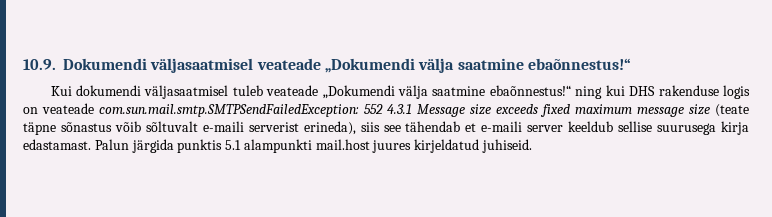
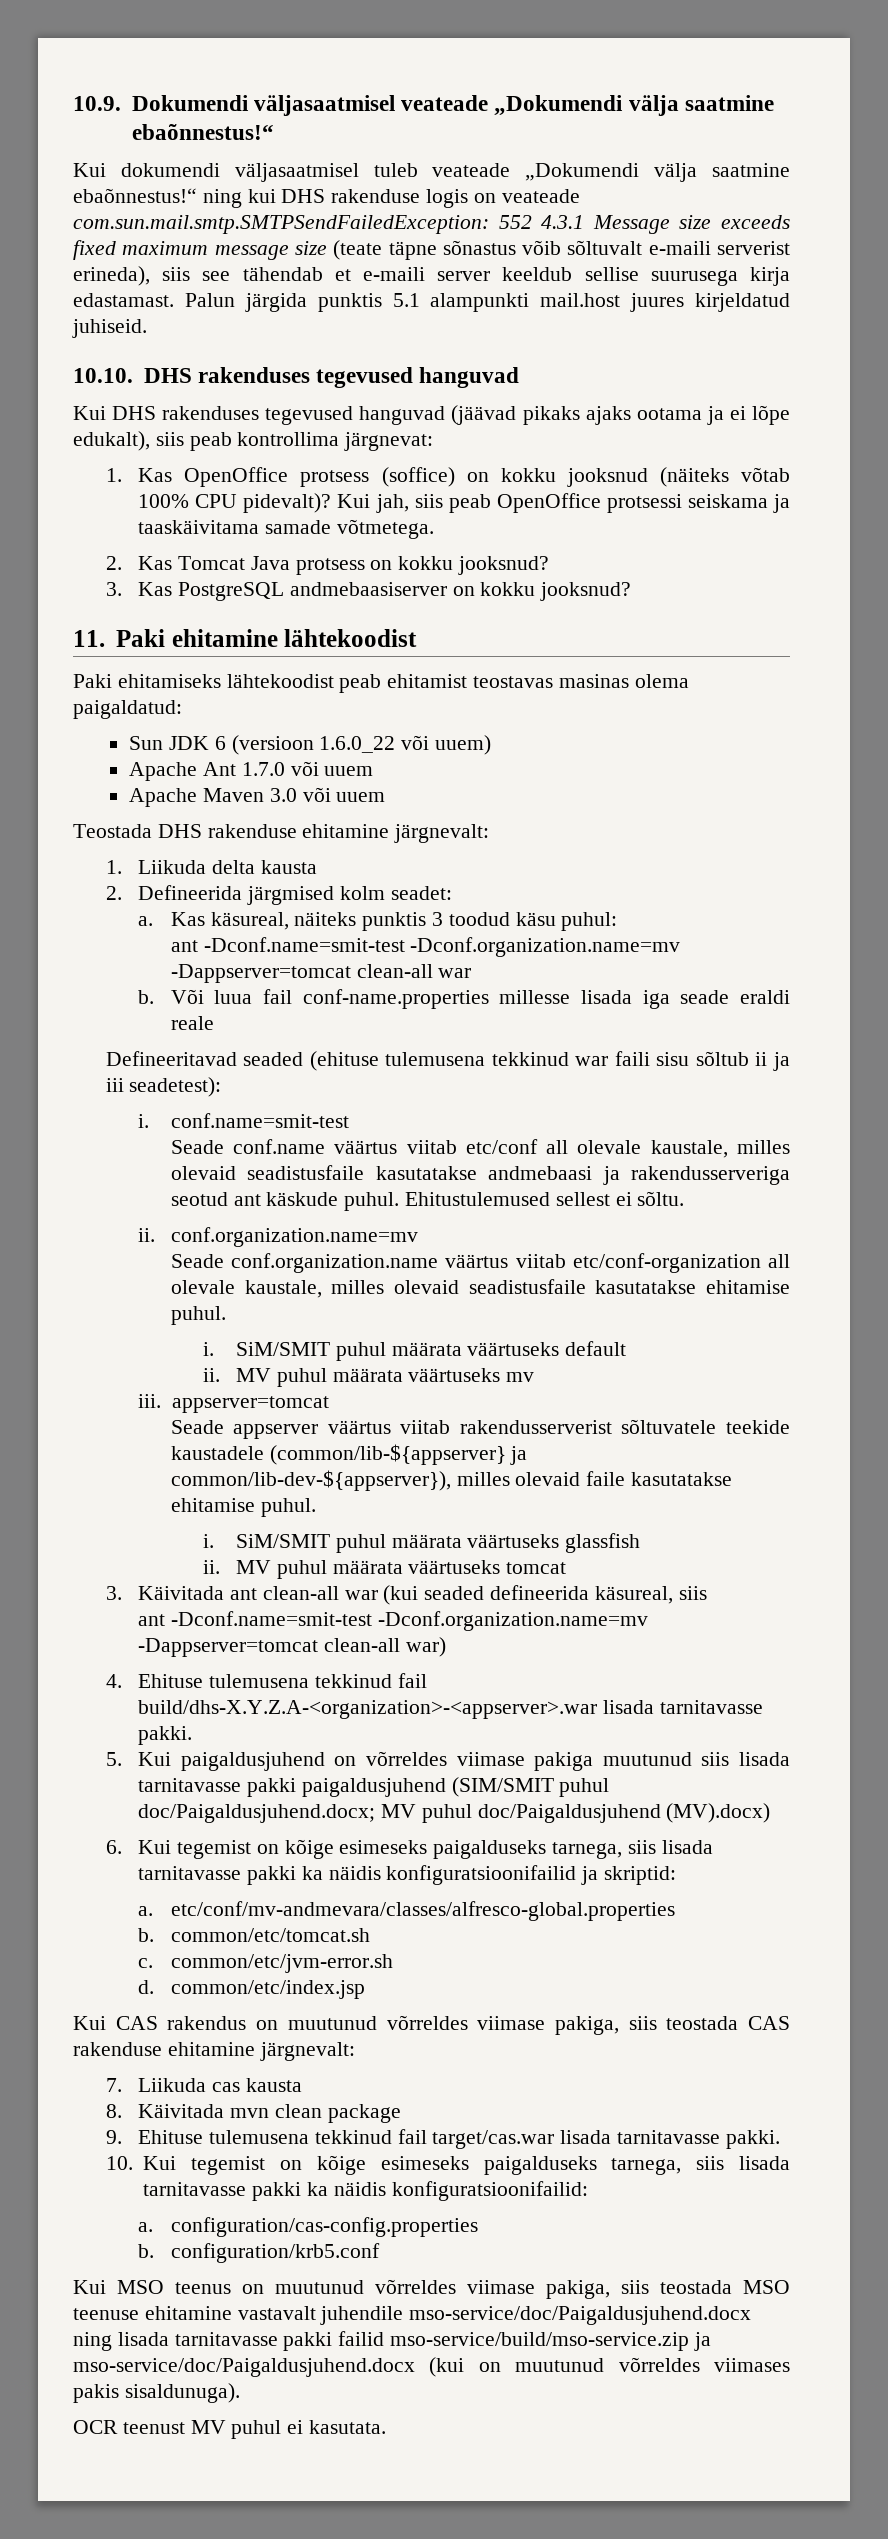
+ 10.10. DHS rakenduses tegevused hanguvad
+ Kui DHS rakenduses tegevused hanguvad (jäävad pikaks ajaks ootama ja ei lõpe edukalt), siis peab kontrollima järgnevat:
+ 1. Kas OpenOffice protsess (soffice) on kokku jooksnud (näiteks võtab 100% CPU pidevalt)? Kui jah, siis peab OpenOffice protsessi seiskama ja taaskäivitama samade võtmetega.
+ 2. Kas Tomcat Java protsess on kokku jooksnud?
+ 3. Kas PostgreSQL andmebaasiserver on kokku jooksnud?
+ 11. Paki ehitamine lähtekoodist
+ Paki ehitamiseks lähtekoodist peab ehitamist teostavas masinas olema paigaldatud:
+ Sun JDK 6 (versioon 1.6.0_22 või uuem)
+ Apache Ant 1.7.0 või uuem
+ Apache Maven 3.0 või uuem
+ Teostada DHS rakenduse ehitamine järgnevalt:
+ 1. Liikuda delta kausta
+ 2. Defineerida järgmised kolm seadet:
+ a. Kas käsureal, näiteks punktis 3 toodud käsu puhul:
+ ant -Dconf.name=smit-test -Dconf.organization.name=mv -Dappserver=tomcat clean-all war
+ b. Või luua fail conf-name.properties millesse lisada iga seade eraldi reale
+ Defineeritavad seaded (ehituse tulemusena tekkinud war faili sisu sõltub ii ja iii seadetest):
+ i. conf.name=smit-test
+ Seade conf.name väärtus viitab etc/conf all olevale kaustale, milles olevaid seadistusfaile kasutatakse andmebaasi ja rakendusserveriga seotud ant käskude puhul. Ehitustulemused sellest ei sõltu.
+ ii. conf.organization.name=mv
+ Seade conf.organization.name väärtus viitab etc/conf-organization all olevale kaustale, milles olevaid seadistusfaile kasutatakse ehitamise puhul.
+ i. SiM/SMIT puhul määrata väärtuseks default
+ ii. MV puhul määrata väärtuseks mv
+ iii. appserver=tomcat
+ Seade appserver väärtus viitab rakendusserverist sõltuvatele teekide kaustadele (common/lib-${appserver} ja common/lib-dev-${appserver}), milles olevaid faile kasutatakse ehitamise puhul.
+ i. SiM/SMIT puhul määrata väärtuseks glassfish
+ ii. MV puhul määrata väärtuseks tomcat
+ 3. Käivitada ant clean-all war (kui seaded defineerida käsureal, siis
+ ant -Dconf.name=smit-test -Dconf.organization.name=mv -Dappserver=tomcat clean-all war)
+ 4. Ehituse tulemusena tekkinud fail build/dhs-X.Y.Z.A-<organization>-<appserver>.war lisada tarnitavasse pakki.
+ 5. Kui paigaldusjuhend on võrreldes viimase pakiga muutunud siis lisada tarnitavasse pakki paigaldusjuhend (SIM/SMIT puhul doc/Paigaldusjuhend.docx; MV puhul doc/Paigaldusjuhend (MV).docx)
+ 6. Kui tegemist on kõige esimeseks paigalduseks tarnega, siis lisada tarnitavasse pakki ka näidis konfiguratsioonifailid ja skriptid:
+ a. etc/conf/mv-andmevara/classes/alfresco-global.properties
+ b. common/etc/tomcat.sh
+ c. common/etc/jvm-error.sh
+ d. common/etc/index.jsp
+ Kui CAS rakendus on muutunud võrreldes viimase pakiga, siis teostada CAS rakenduse ehitamine järgnevalt:
+ 7. Liikuda cas kausta
+ 8. Käivitada mvn clean package
+ 9. Ehituse tulemusena tekkinud fail target/cas.war lisada tarnitavasse pakki.
+ 10. Kui tegemist on kõige esimeseks paigalduseks tarnega, siis lisada tarnitavasse pakki ka näidis konfiguratsioonifailid:
+ a. configuration/cas-config.properties
+ b. configuration/krb5.conf
+ Kui MSO teenus on muutunud võrreldes viimase pakiga, siis teostada MSO teenuse ehitamine vastavalt juhendile mso-service/doc/Paigaldusjuhend.docx ning lisada tarnitavasse pakki failid mso-service/build/mso-service.zip ja mso-service/doc/Paigaldusjuhend.docx (kui on muutunud võrreldes viimases pakis sisaldunuga).
+ OCR teenust MV puhul ei kasutata.

